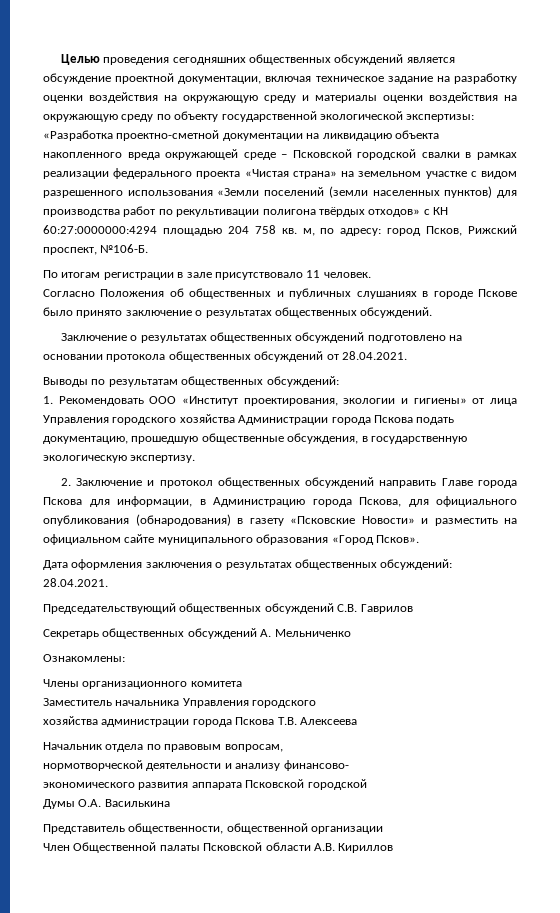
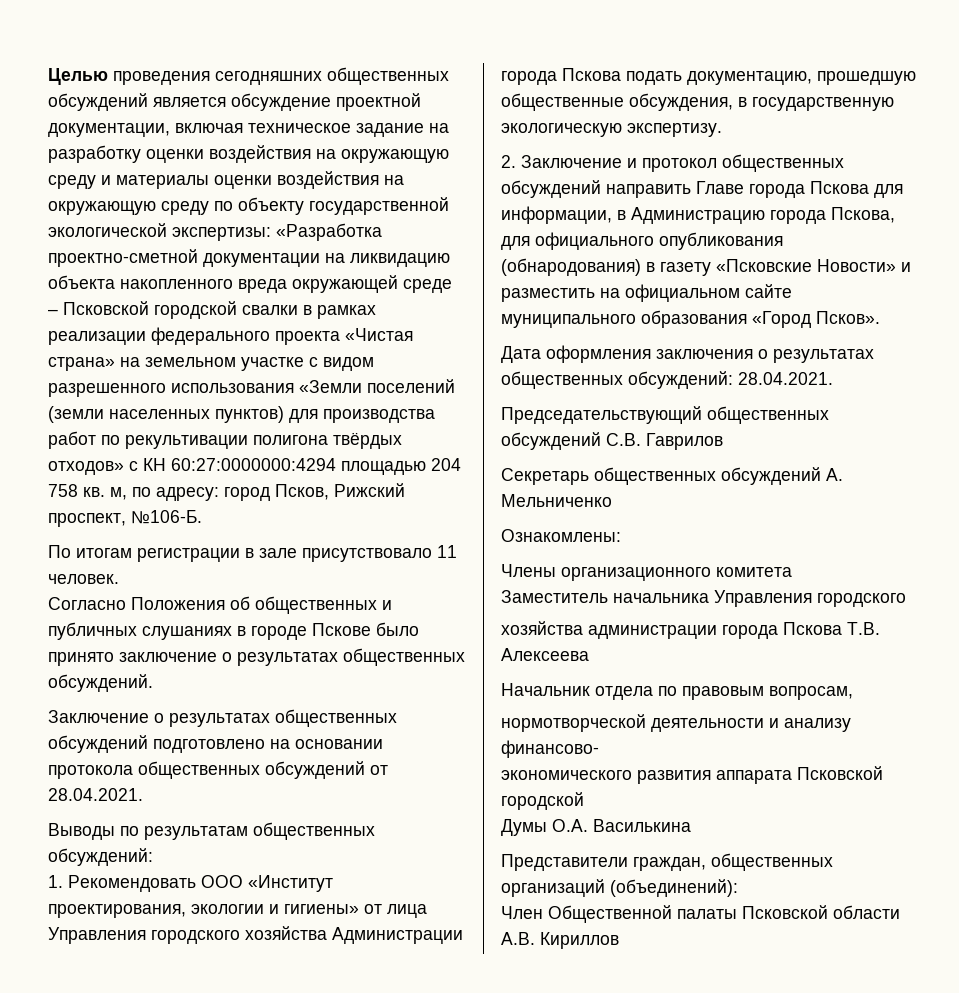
- Представитель общественности, общественной организации
+ Представители граждан, общественных организаций (объединений):

